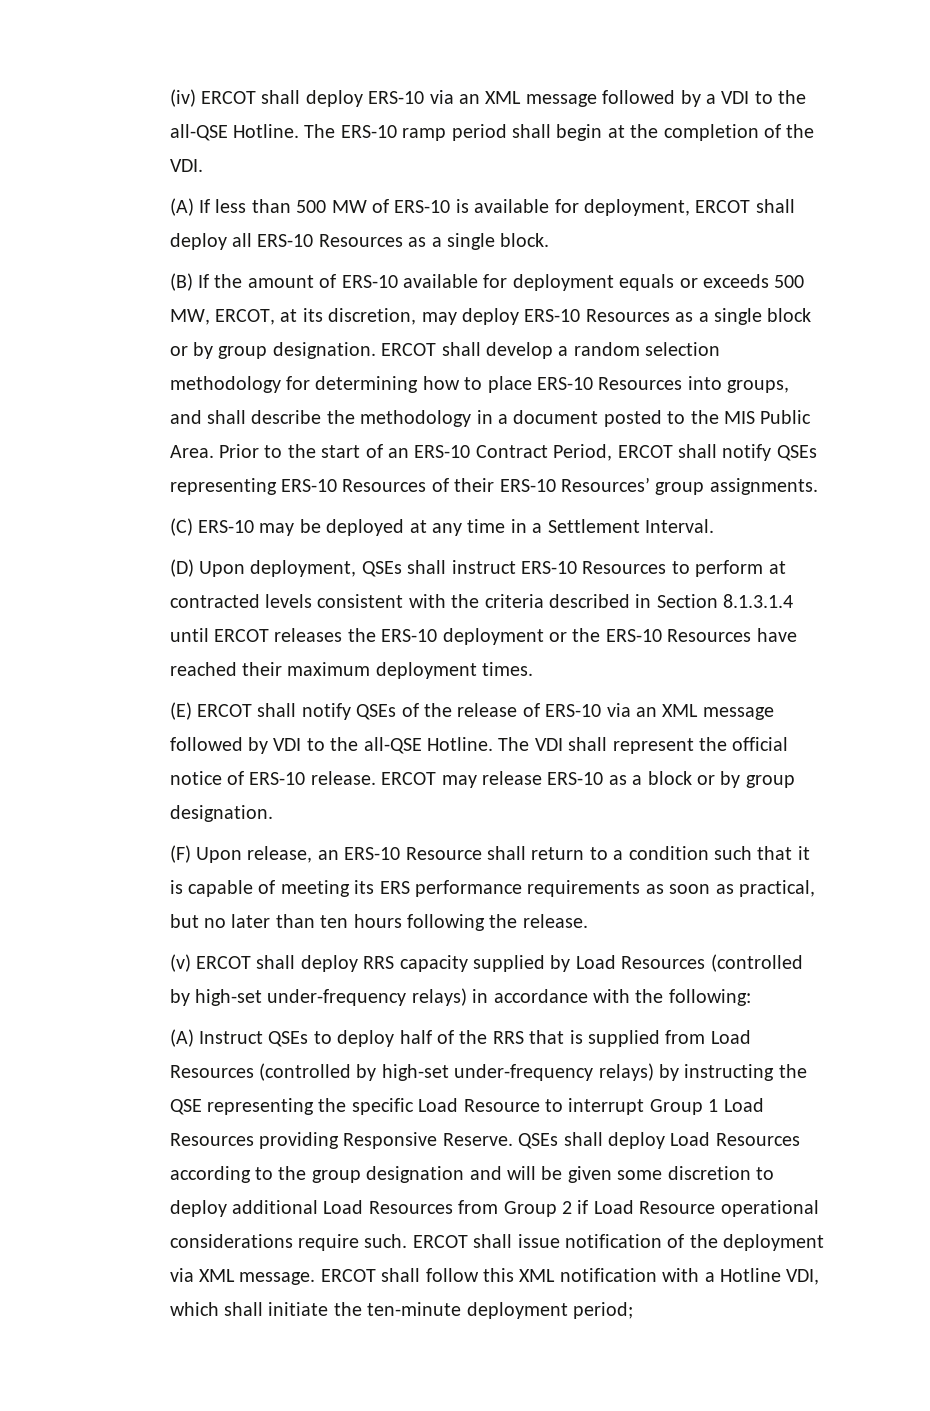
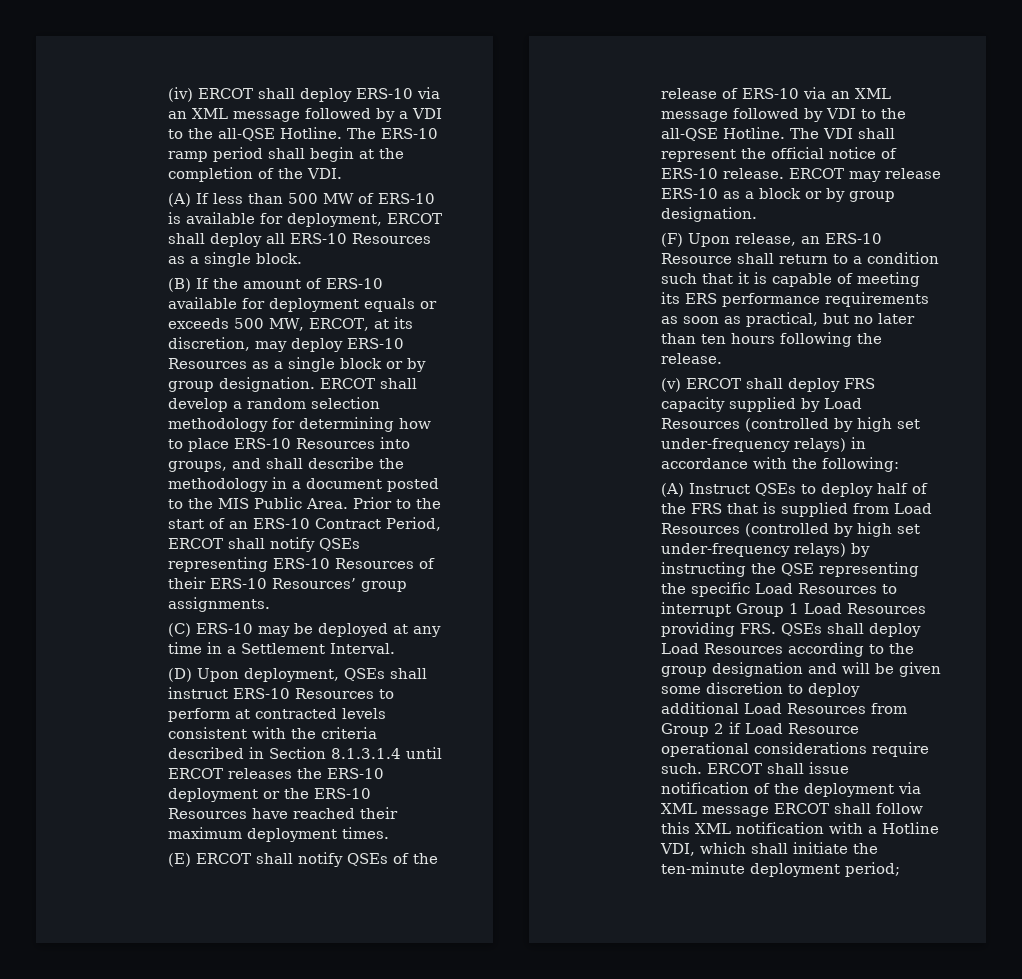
- (v) ERCOT shall deploy RRS capacity supplied by Load Resources (controlled by high-set under-frequency relays) in accordance with the following:
+ (v) ERCOT shall deploy FRS capacity supplied by Load Resources (controlled by high set under-frequency relays) in accordance with the following:
- (A) Instruct QSEs to deploy half of the RRS that is supplied from Load Resources (controlled by high-set under-frequency relays) by instructing the QSE representing the specific Load Resource to interrupt Group 1 Load Resources providing Responsive Reserve. QSEs shall deploy Load Resources according to the group designation and will be given some discretion to deploy additional Load Resources from Group 2 if Load Resource operational considerations require such.
+ (A) Instruct QSEs to deploy half of the FRS that is supplied from Load Resources (controlled by high set under-frequency relays) by instructing the QSE representing the specific Load Resources to interrupt Group 1 Load Resources providing FRS. QSEs shall deploy Load Resources according to the group designation and will be given some discretion to deploy additional Load Resources from Group 2 if Load Resource operational considerations require such.
- ERCOT shall issue notification of the deployment via XML message. ERCOT shall follow this XML notification with a Hotline VDI, which shall initiate the ten-minute deployment period;
+ ERCOT shall issue notification of the deployment via XML message ERCOT shall follow this XML notification with a Hotline VDI, which shall initiate the ten-minute deployment period;

